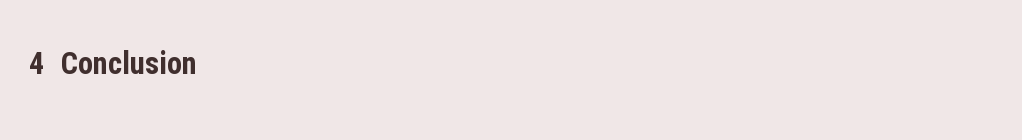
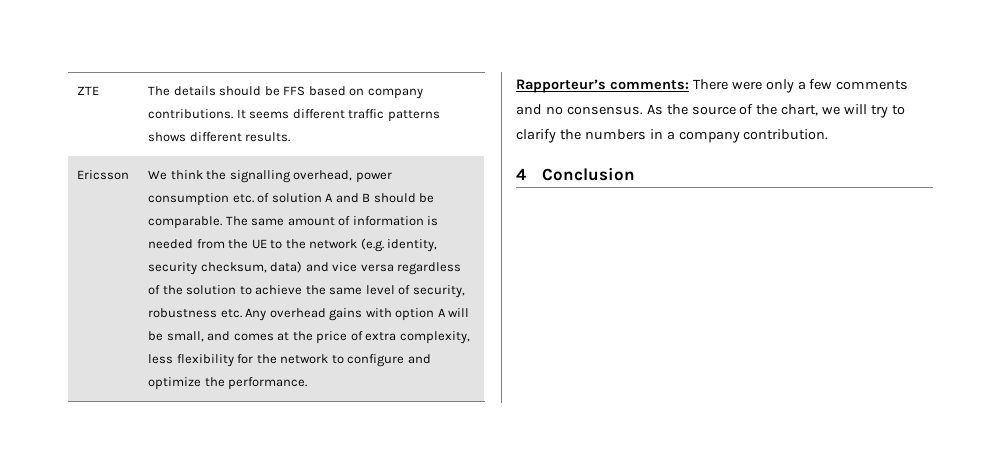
+ ZTE | The details should be FFS based on company contributions. It seems different traffic patterns shows different results.
+ Ericsson | We think the signalling overhead, power consumption etc. of solution A and B should be comparable. The same amount of information is needed from the UE to the network (e.g. identity, security checksum, data) and vice versa regardless of the solution to achieve the same level of security, robustness etc. Any overhead gains with option A will be small, and comes at the price of extra complexity, less flexibility for the network to configure and optimize the performance.
+ Rapporteur’s comments: There were only a few comments and no consensus. As the source of the chart, we will try to clarify the numbers in a company contribution.

